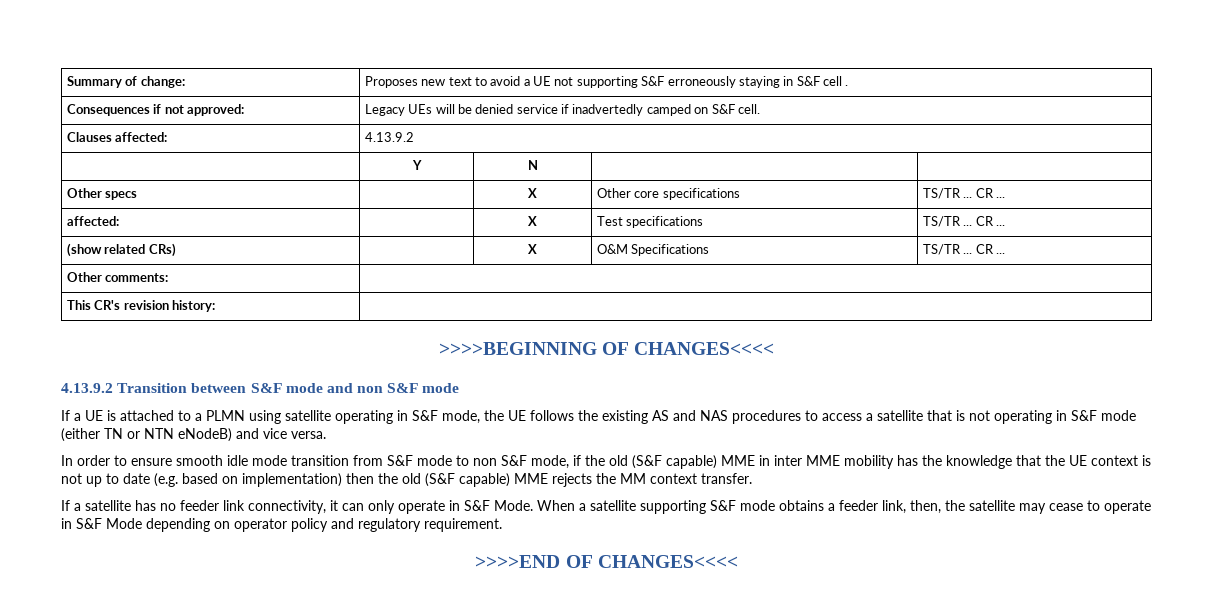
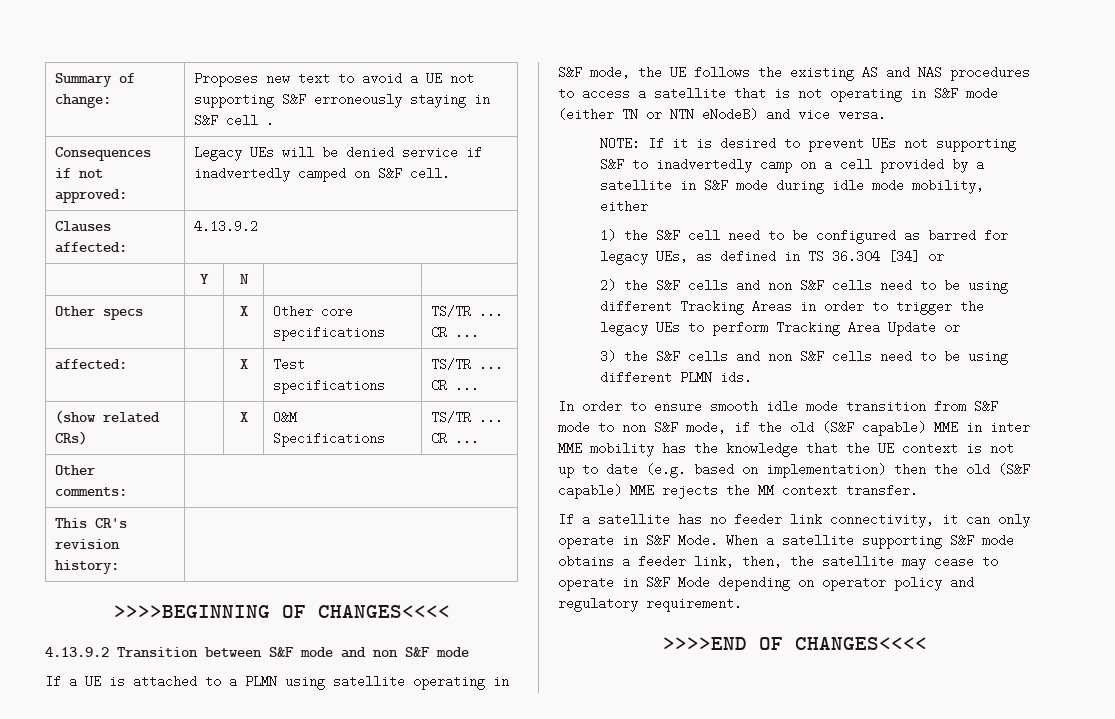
+ NOTE: If it is desired to prevent UEs not supporting S&F to inadvertedly camp on a cell provided by a satellite in S&F mode during idle mode mobility, either
+ 1) the S&F cell need to be configured as barred for legacy UEs, as defined in TS 36.304 [34] or
+ 2) the S&F cells and non S&F cells need to be using different Tracking Areas in order to trigger the legacy UEs to perform Tracking Area Update or
+ 3) the S&F cells and non S&F cells need to be using different PLMN ids.

